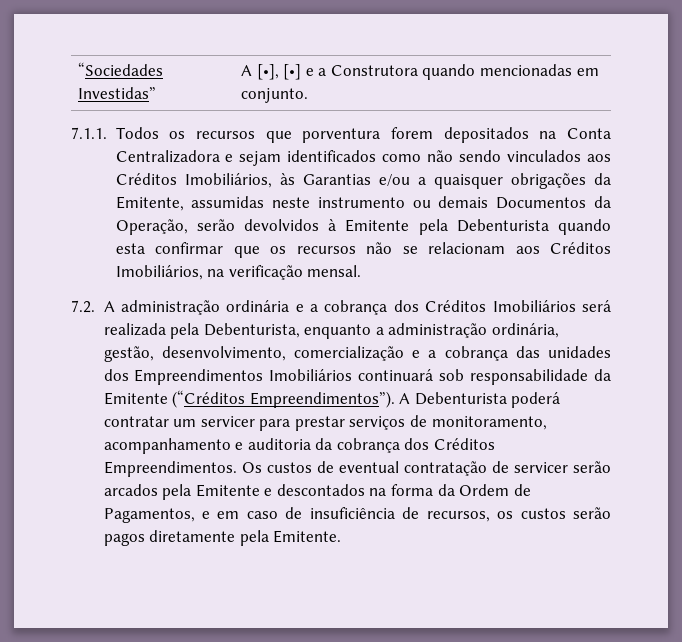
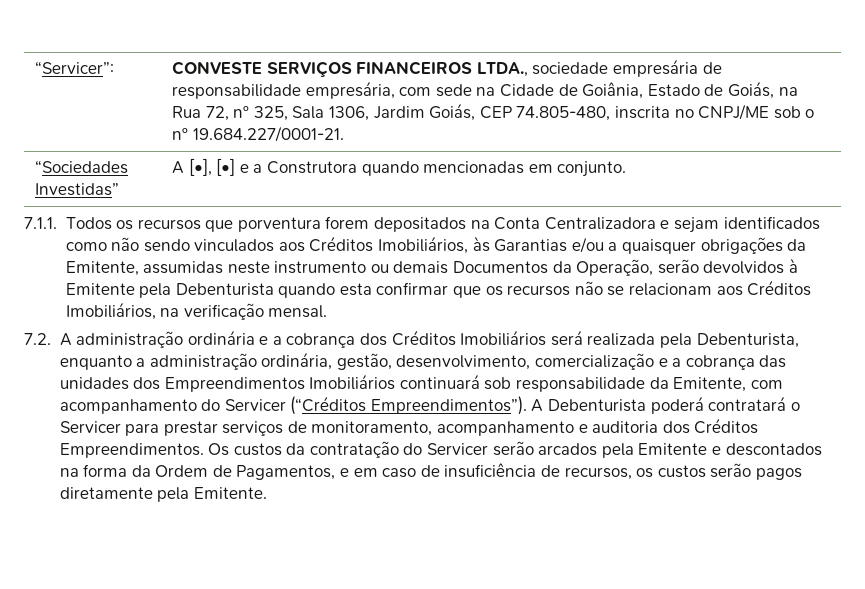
+ “Servicer”: | CONVESTE SERVIÇOS FINANCEIROS LTDA., sociedade empresária de responsabilidade empresária, com sede na Cidade de Goiânia, Estado de Goiás, na Rua 72, nº 325, Sala 1306, Jardim Goiás, CEP 74.805-480, inscrita no CNPJ/ME sob o nº 19.684.227/0001-21.
- 7.2. A administração ordinária e a cobrança dos Créditos Imobiliários será realizada pela Debenturista, enquanto a administração ordinária, gestão, desenvolvimento, comercialização e a cobrança das unidades dos Empreendimentos Imobiliários continuará sob responsabilidade da Emitente (“Créditos Empreendimentos”).
+ 7.2. A administração ordinária e a cobrança dos Créditos Imobiliários será realizada pela Debenturista, enquanto a administração ordinária, gestão, desenvolvimento, comercialização e a cobrança das unidades dos Empreendimentos Imobiliários continuará sob responsabilidade da Emitente, com acompanhamento do Servicer (“Créditos Empreendimentos”).
- A Debenturista poderá contratar um servicer para prestar serviços de monitoramento, acompanhamento e auditoria da cobrança dos Créditos Empreendimentos.
+ A Debenturista poderá contratará o Servicer para prestar serviços de monitoramento, acompanhamento e auditoria dos Créditos Empreendimentos.
- Os custos de eventual contratação de servicer serão arcados pela Emitente e descontados na forma da Ordem de Pagamentos, e em caso de insuficiência de recursos, os custos serão pagos diretamente pela Emitente.
+ Os custos da contratação do Servicer serão arcados pela Emitente e descontados na forma da Ordem de Pagamentos, e em caso de insuficiência de recursos, os custos serão pagos diretamente pela Emitente.

